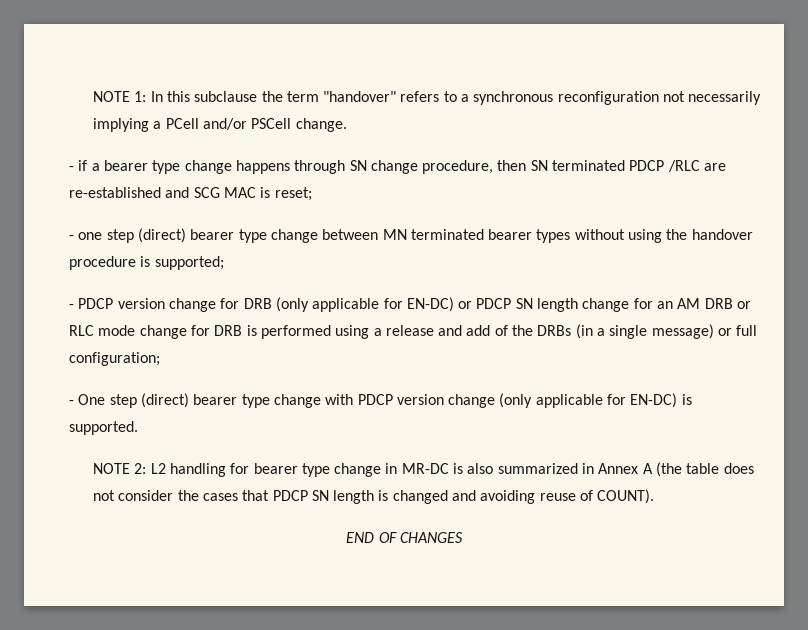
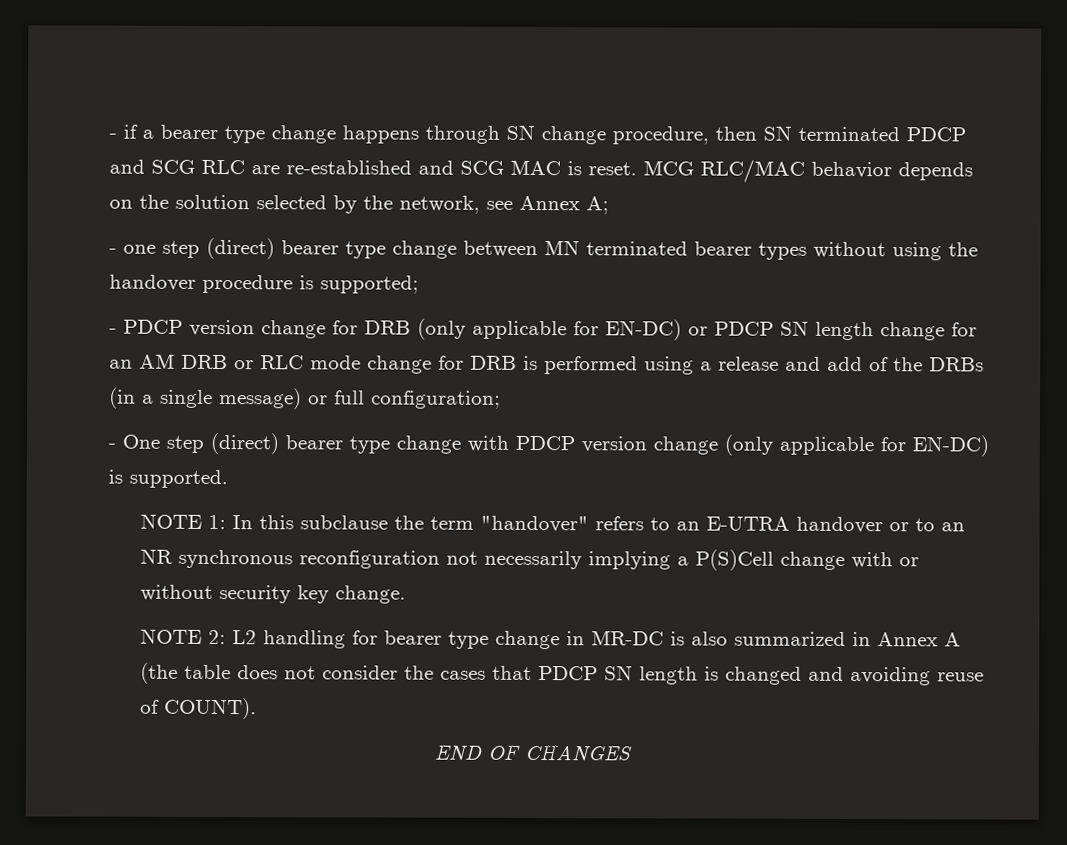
- NOTE 1: In this subclause the term "handover" refers to a synchronous reconfiguration not necessarily implying a PCell and/or PSCell change.
- - if a bearer type change happens through SN change procedure, then SN terminated PDCP /RLC are re-established and SCG MAC is reset;
+ - if a bearer type change happens through SN change procedure, then SN terminated PDCP and SCG RLC are re-established and SCG MAC is reset. MCG RLC/MAC behavior depends on the solution selected by the network, see Annex A;
+ NOTE 1: In this subclause the term "handover" refers to an E-UTRA handover or to an NR synchronous reconfiguration not necessarily implying a P(S)Cell change with or without security key change.

